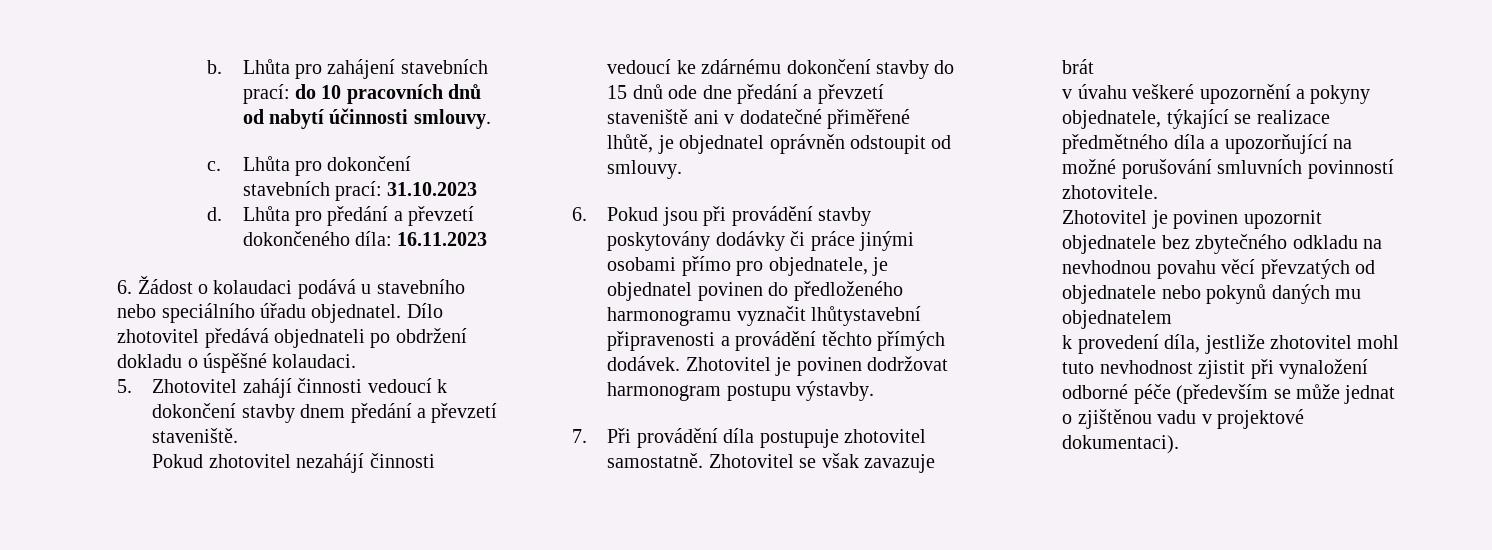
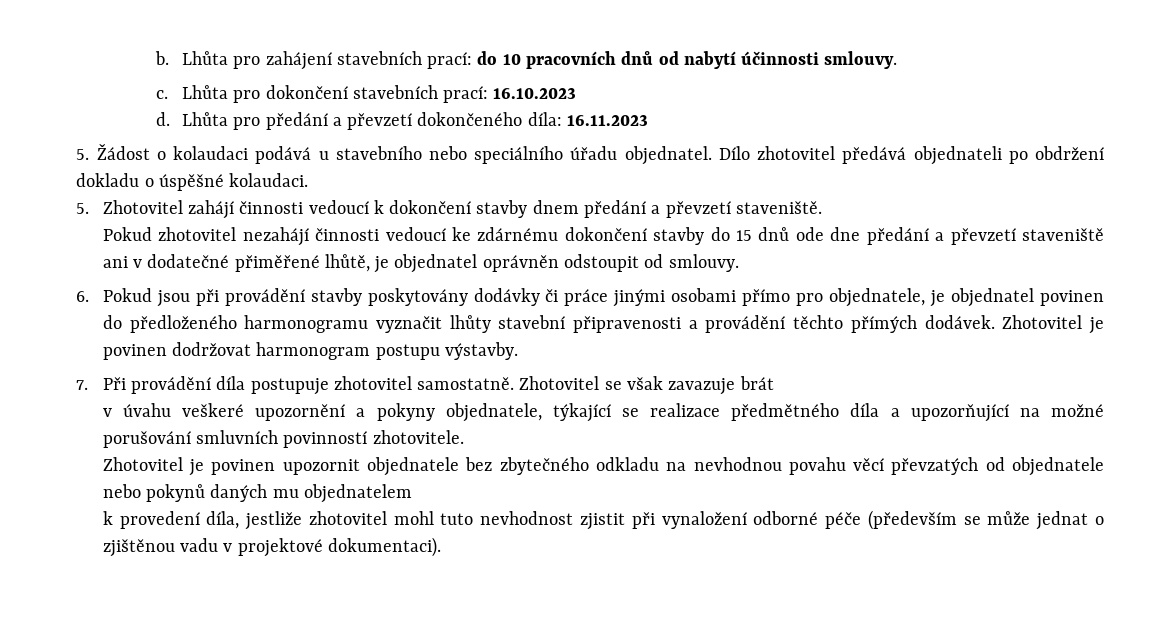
- Lhůta pro dokončení stavebních prací: 31.10.2023
+ Lhůta pro dokončení stavebních prací: 16.10.2023
- 6. Žádost o kolaudaci podává u stavebního nebo speciálního úřadu objednatel.
+ 5. Žádost o kolaudaci podává u stavebního nebo speciálního úřadu objednatel.
- 6. Pokud jsou při provádění stavby poskytovány dodávky či práce jinými osobami přímo pro objednatele, je objednatel povinen do předloženého harmonogramu vyznačit lhůtystavební připravenosti a provádění těchto přímých dodávek.
+ 6. Pokud jsou při provádění stavby poskytovány dodávky či práce jinými osobami přímo pro objednatele, je objednatel povinen do předloženého harmonogramu vyznačit lhůty stavební připravenosti a provádění těchto přímých dodávek.

